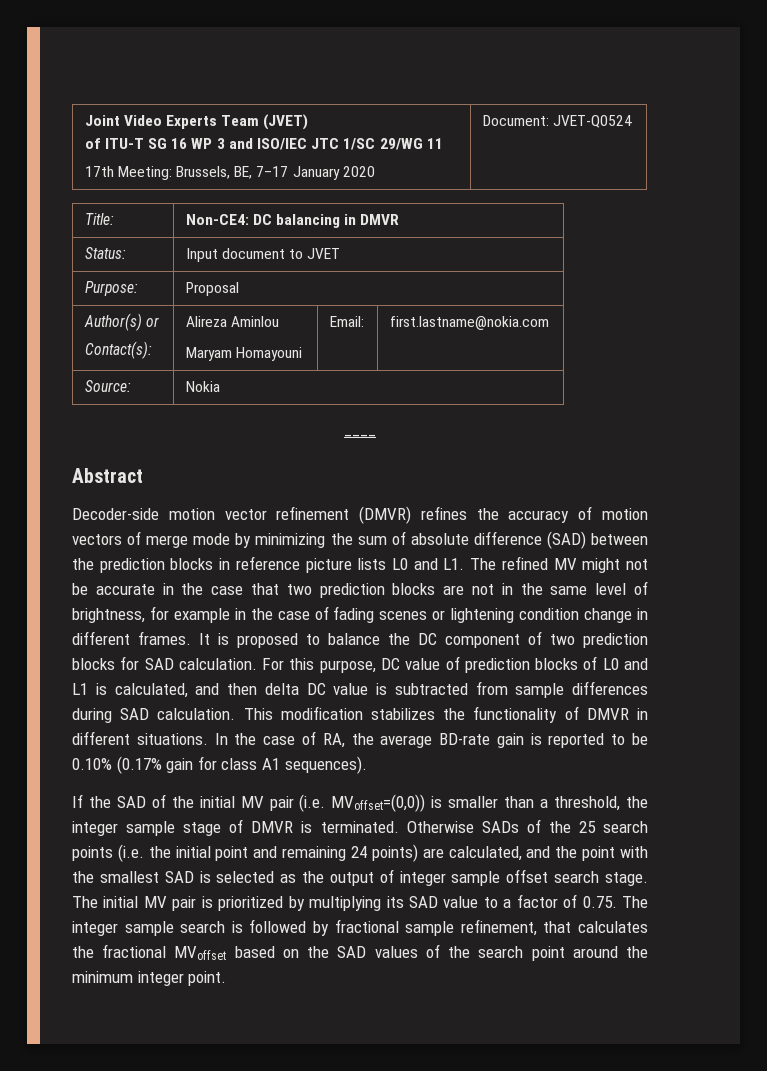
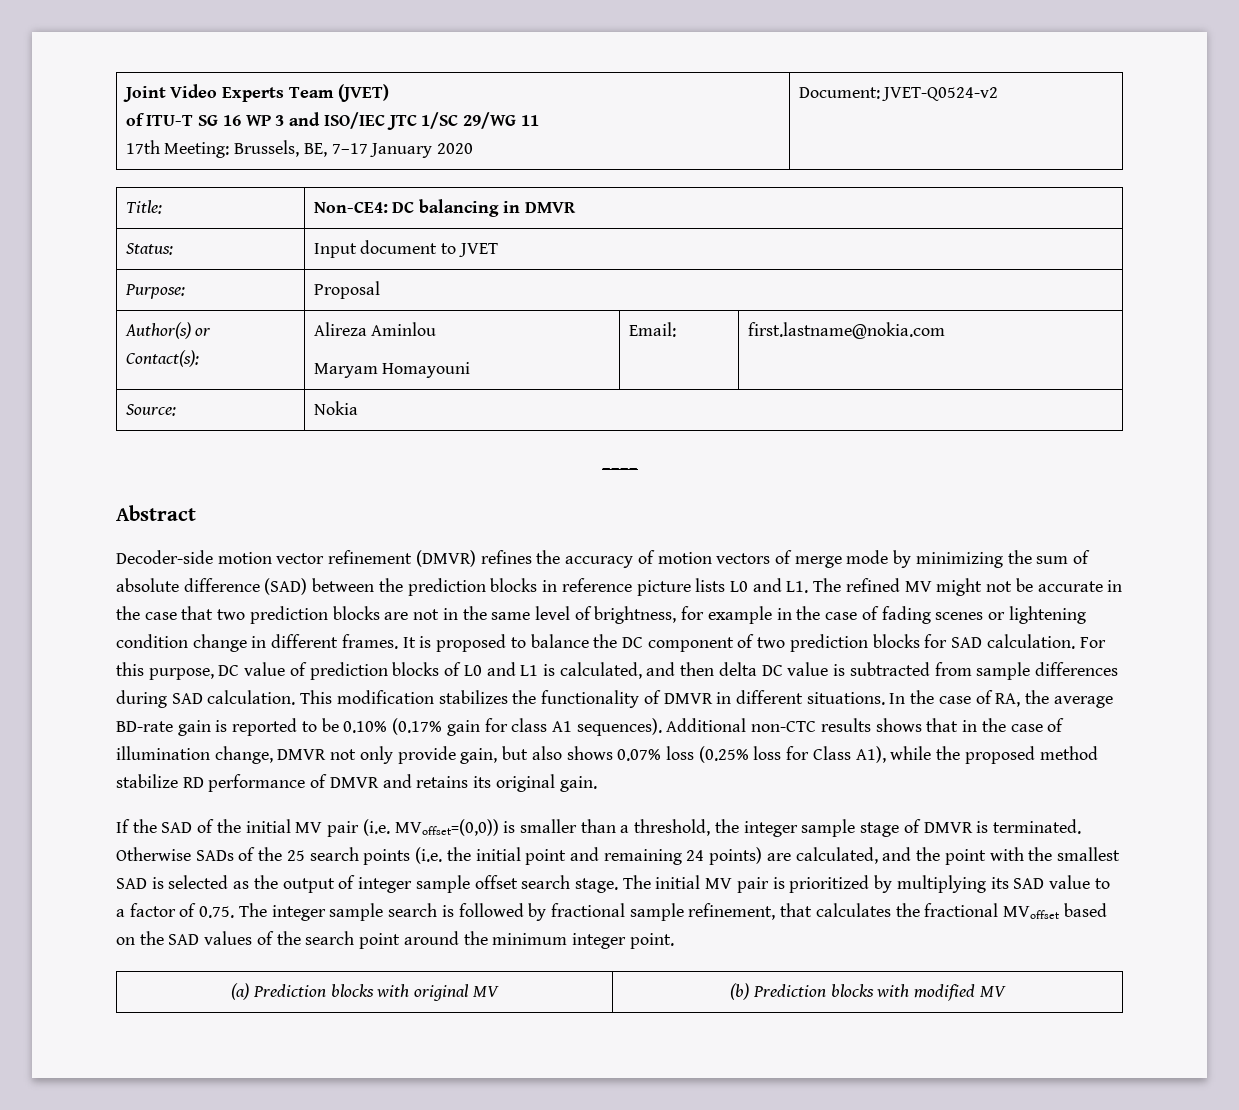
  Joint Video Experts Team (JVET)
  of ITU-T SG 16 WP 3 and ISO/IEC JTC 1/SC 29/WG 11
- 17th Meeting: Brussels, BE, 7–17 January 2020 | Document: JVET-Q0524
+ 17th Meeting: Brussels, BE, 7–17 January 2020 | Document: JVET-Q0524-v2
+ Additional non-CTC results shows that in the case of illumination change, DMVR not only provide gain, but also shows 0.07% loss (0.25% loss for Class A1), while the proposed method stabilize RD performance of DMVR and retains its original gain.
+ (a) Prediction blocks with original MV | (b) Prediction blocks with modified MV

